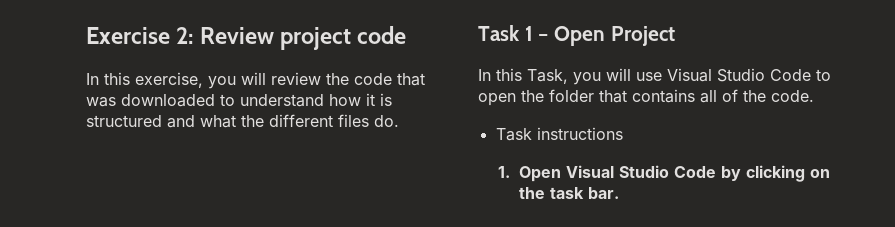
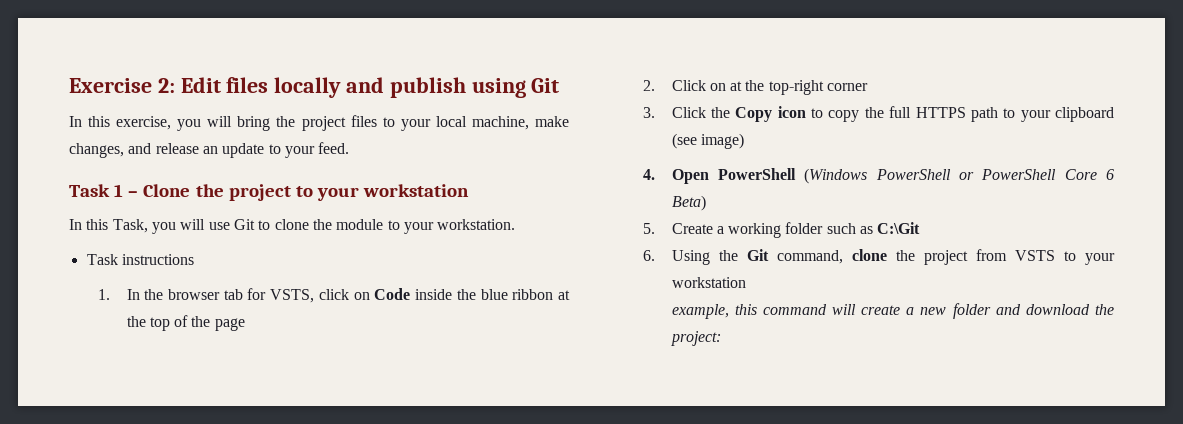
- Exercise 2: Review project code
+ Exercise 2: Edit files locally and publish using Git
- In this exercise, you will review the code that was downloaded to understand how it is structured and what the different files do.
- Task 1 – Open Project
+ In this exercise, you will bring the project files to your local machine, make changes, and release an update to your feed.
+ Task 1 – Clone the project to your workstation
- In this Task, you will use Visual Studio Code to open the folder that contains all of the code.
+ In this Task, you will use Git to clone the module to your workstation.
  Task instructions
- 1. Open Visual Studio Code by clicking on the task bar.
+ 1. In the browser tab for VSTS, click on Code inside the blue ribbon at the top of the page
+ 2. Click on at the top-right corner
+ 3. Click the Copy icon to copy the full HTTPS path to your clipboard (see image)
+ 4. Open PowerShell (Windows PowerShell or PowerShell Core 6 Beta)
+ 5. Create a working folder such as C:\Git
+ 6. Using the Git command, clone the project from VSTS to your workstation
+ example, this command will create a new folder and download the project:

